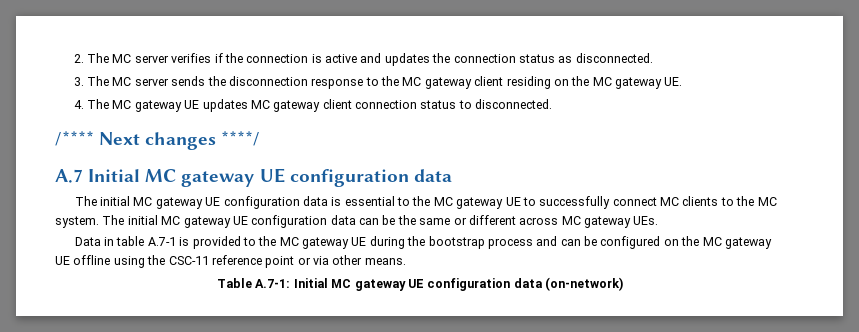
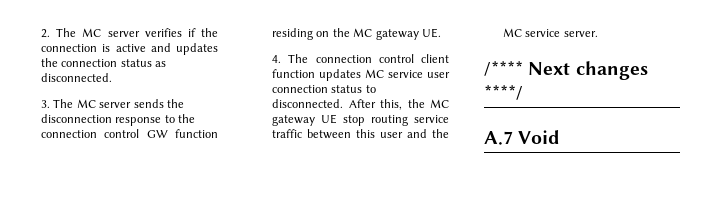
- 3. The MC server sends the disconnection response to the MC gateway client residing on the MC gateway UE.
+ 3. The MC server sends the disconnection response to the connection control GW function residing on the MC gateway UE.
- 4. The MC gateway UE updates MC gateway client connection status to disconnected.
+ 4. The connection control client function updates MC service user connection status to disconnected. After this, the MC gateway UE stop routing service traffic between this user and the MC service server.
- A.7 Initial MC gateway UE configuration data
- The initial MC gateway UE configuration data is essential to the MC gateway UE to successfully connect MC clients to the MC system. The initial MC gateway UE configuration data can be the same or different across MC gateway UEs.
- Data in table A.7-1 is provided to the MC gateway UE during the bootstrap process and can be configured on the MC gateway UE offline using the CSC-11 reference point or via other means.
- Table A.7-1: Initial MC gateway UE configuration data (on-network)
+ A.7 Void

